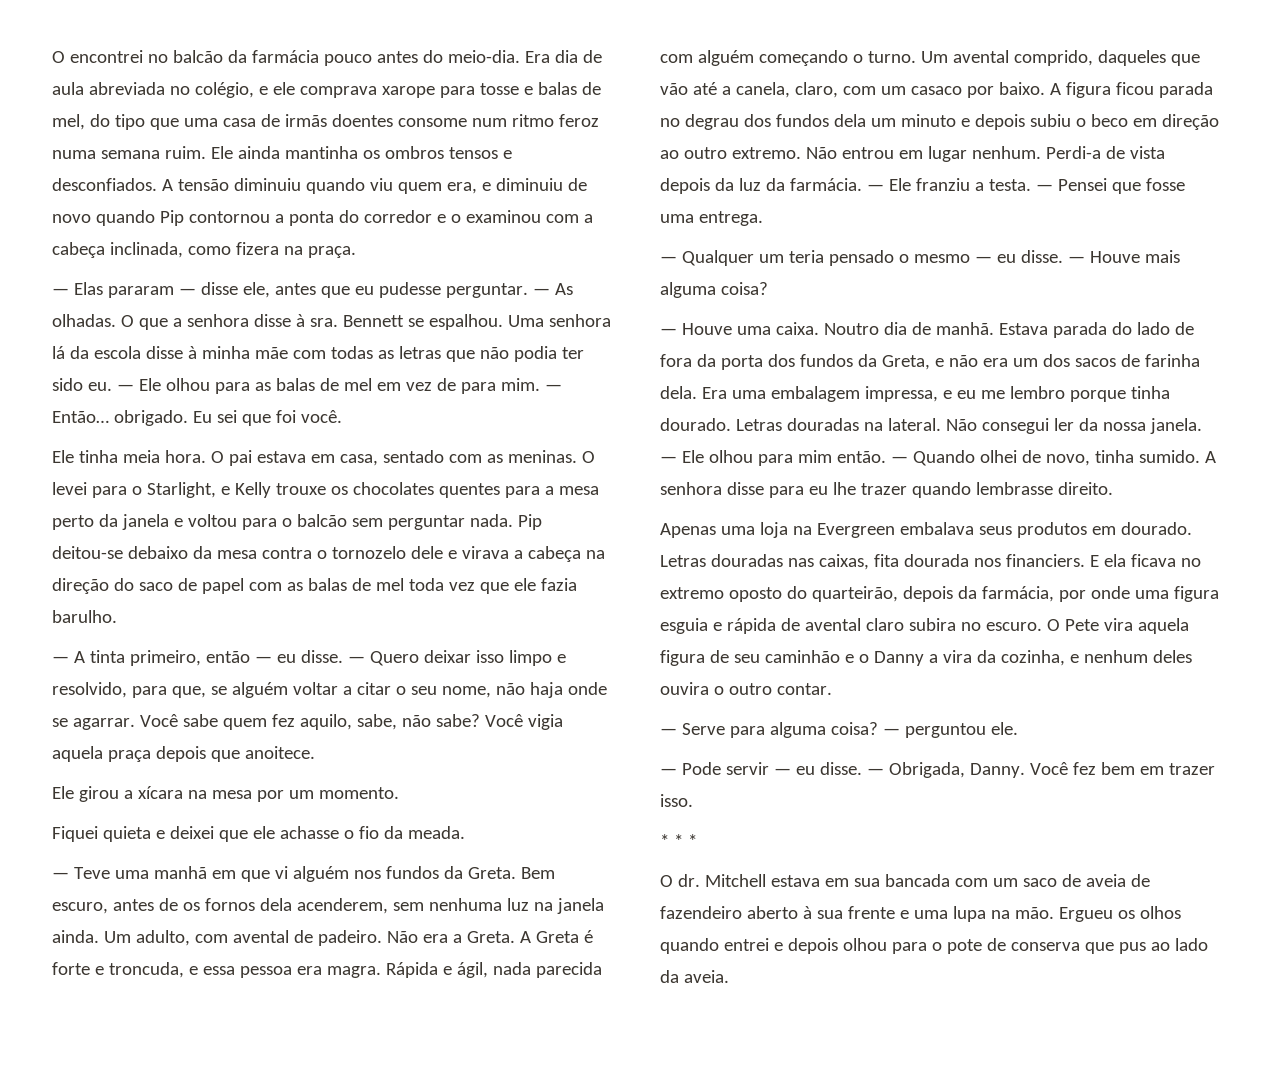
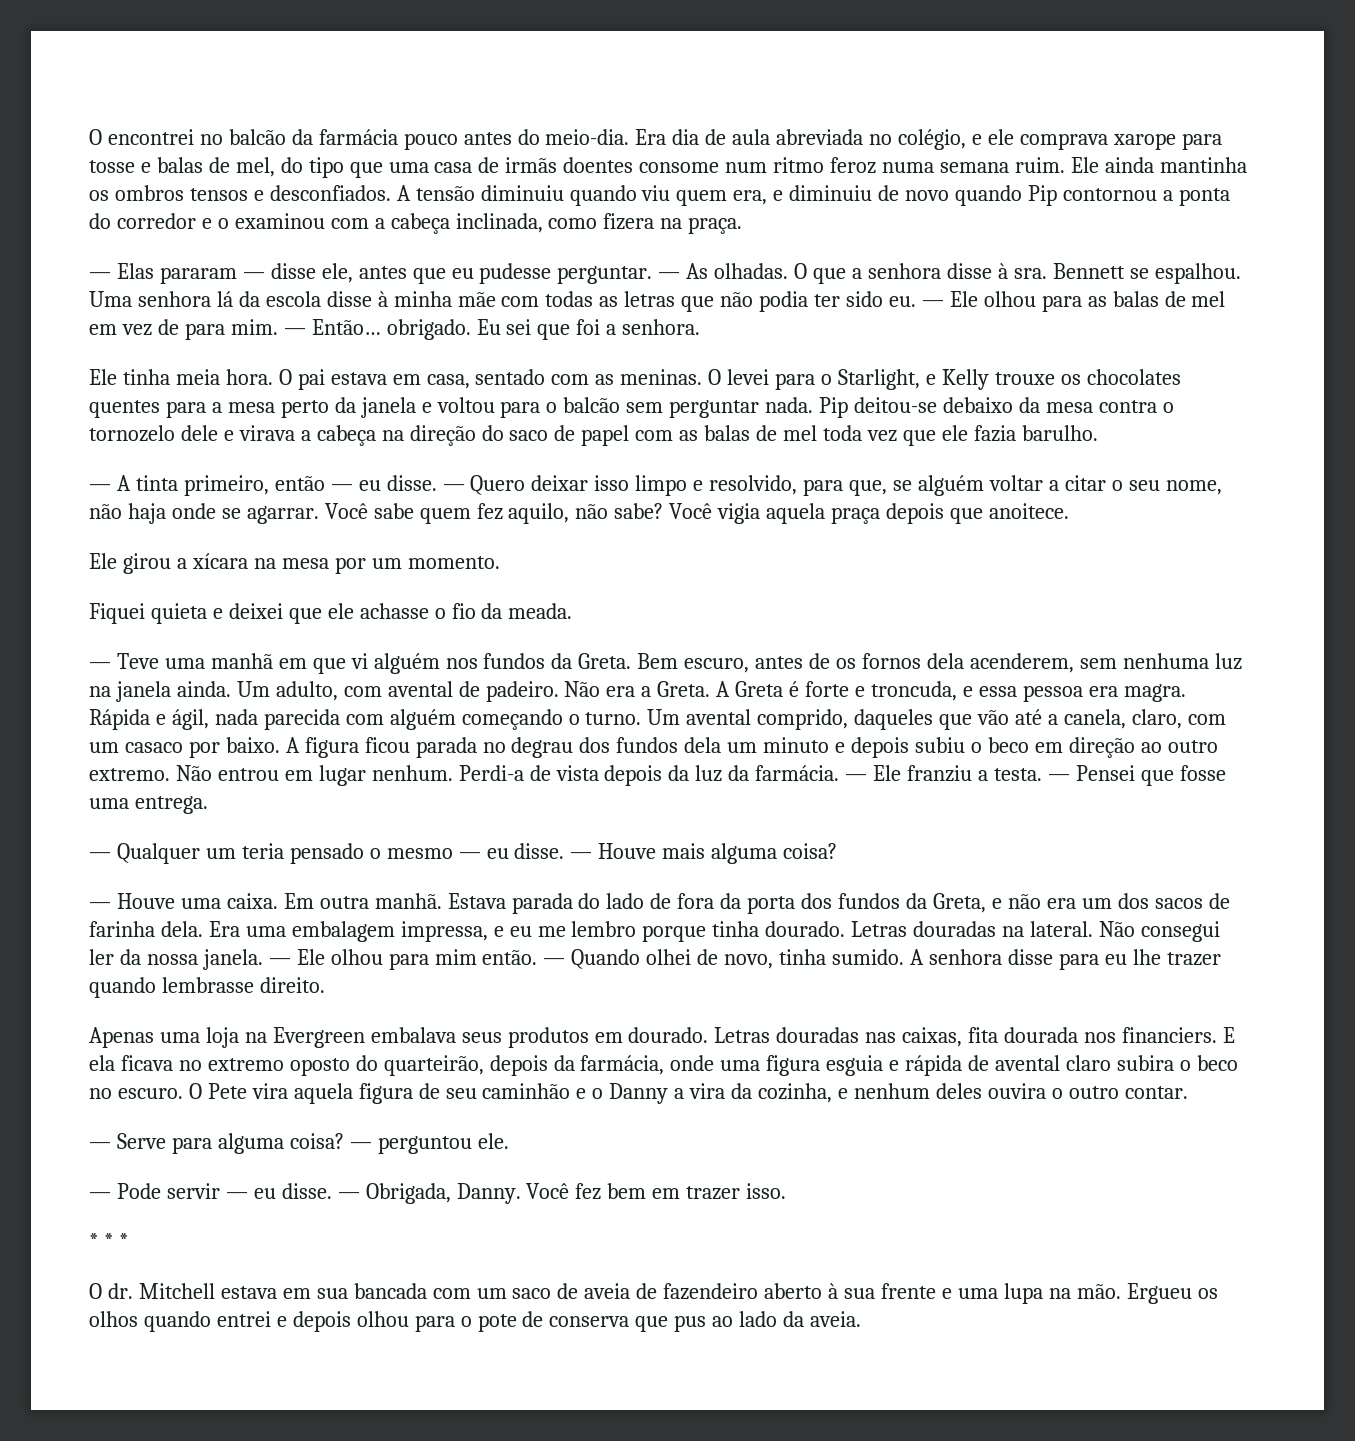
- Eu sei que foi você.
+ Eu sei que foi a senhora.
- Você sabe quem fez aquilo, sabe, não sabe?
+ Você sabe quem fez aquilo, não sabe?
- Noutro dia de manhã.
+ Em outra manhã.
- E ela ficava no extremo oposto do quarteirão, depois da farmácia, por onde uma figura esguia e rápida de avental claro subira no escuro.
+ E ela ficava no extremo oposto do quarteirão, depois da farmácia, onde uma figura esguia e rápida de avental claro subira o beco no escuro.

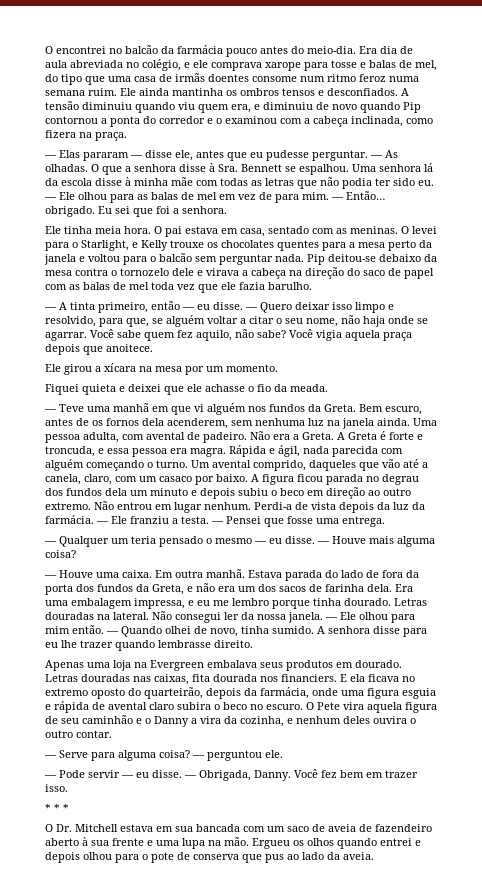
- O que a senhora disse à sra. Bennett se espalhou.
+ O que a senhora disse à Sra. Bennett se espalhou.
- Um adulto, com avental de padeiro.
+ Uma pessoa adulta, com avental de padeiro.
- O dr. Mitchell estava em sua bancada com um saco de aveia de fazendeiro aberto à sua frente e uma lupa na mão.
+ O Dr. Mitchell estava em sua bancada com um saco de aveia de fazendeiro aberto à sua frente e uma lupa na mão.

